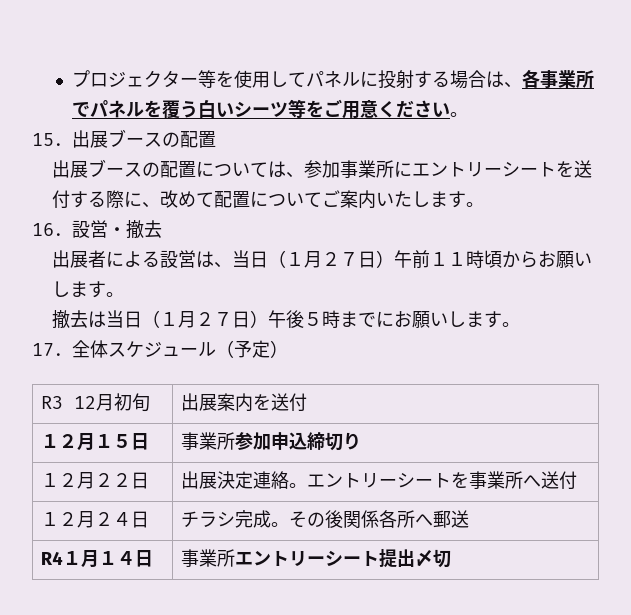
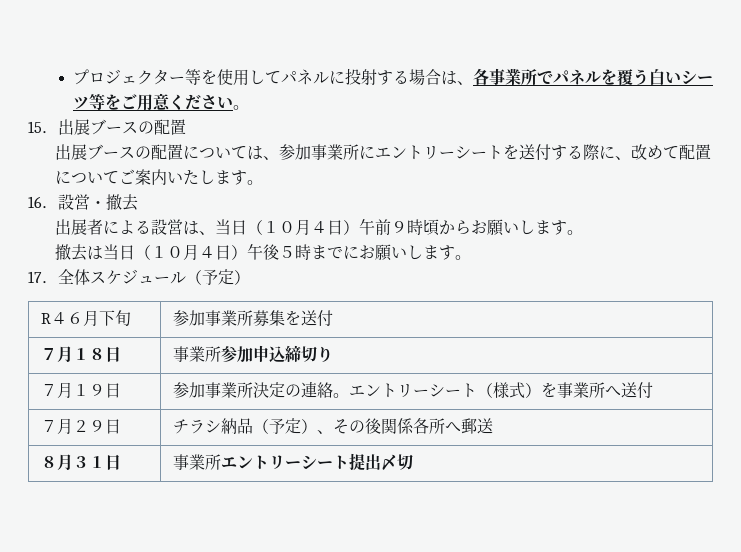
- 出展者による設営は、当日（１月２７日）午前１１時頃からお願いします。
+ 出展者による設営は、当日（１０月４日）午前９時頃からお願いします。
- 撤去は当日（１月２７日）午後５時までにお願いします。
+ 撤去は当日（１０月４日）午後５時までにお願いします。
- R3 12月初旬 | 出展案内を送付
+ R４６月下旬 | 参加事業所募集を送付
- １２月１５日 | 事業所参加申込締切り
+ ７月１８日 | 事業所参加申込締切り
- １２月２２日 | 出展決定連絡。エントリーシートを事業所へ送付
+ ７月１９日 | 参加事業所決定の連絡。エントリーシート（様式）を事業所へ送付
- １２月２４日 | チラシ完成。その後関係各所へ郵送
+ ７月２９日 | チラシ納品（予定）、その後関係各所へ郵送
- R4１月１４日 | 事業所エントリーシート提出〆切
+ ８月３１日 | 事業所エントリーシート提出〆切

